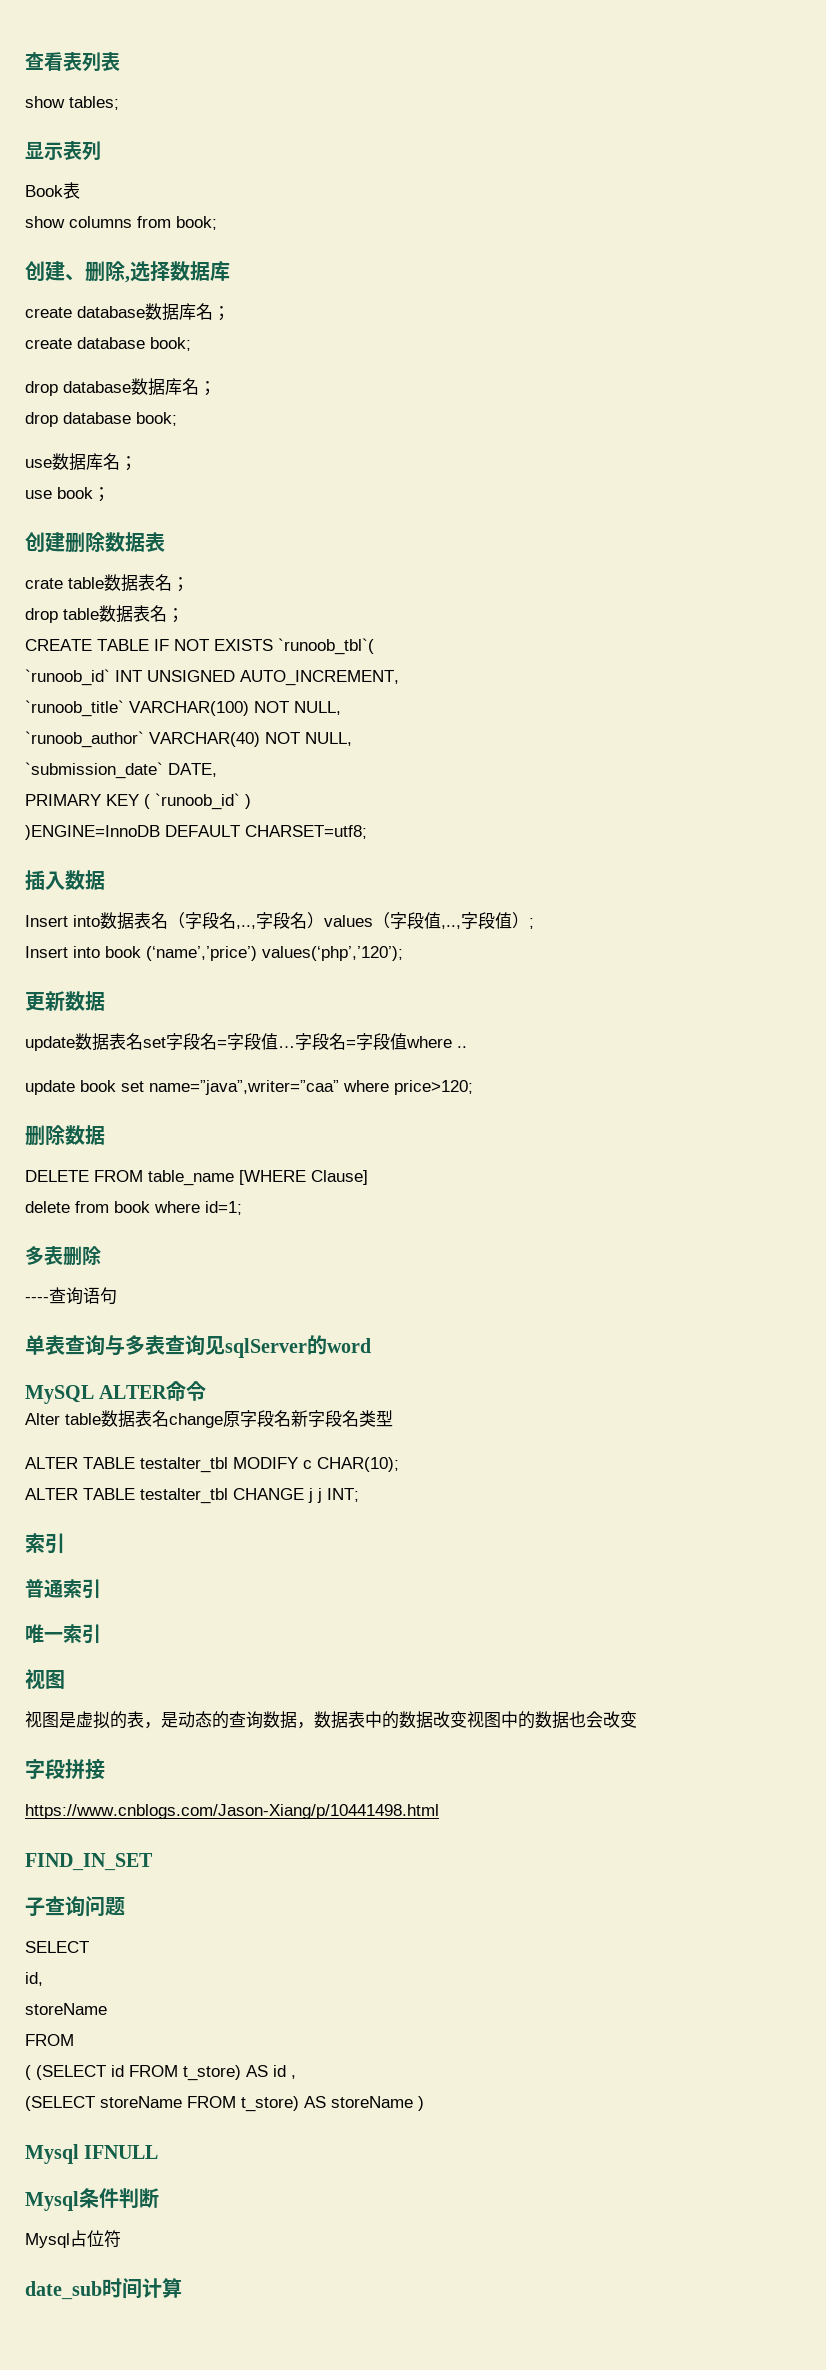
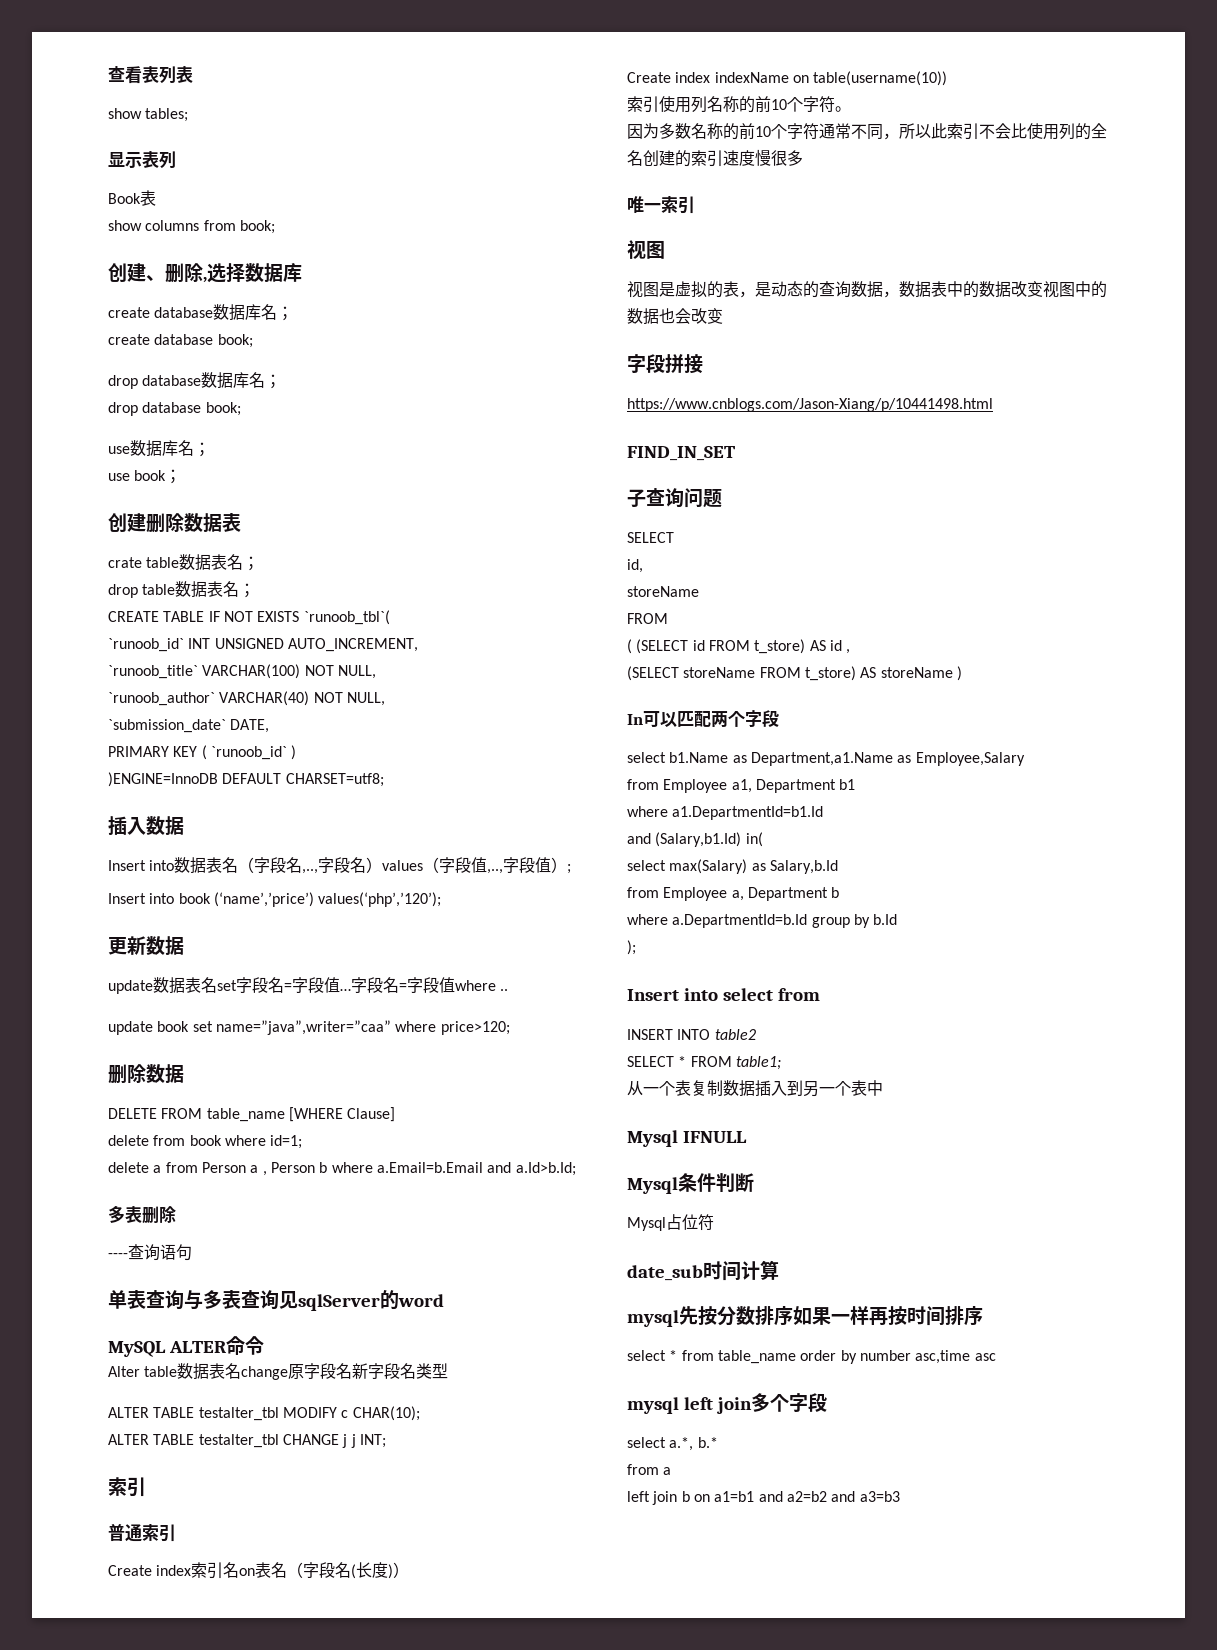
+ delete a from Person a , Person b where a.Email=b.Email and a.Id>b.Id;
+ Create index索引名on表名（字段名(长度)）
+ Create index indexName on table(username(10))
+ 索引使用列名称的前10个字符。
+ 因为多数名称的前10个字符通常不同，所以此索引不会比使用列的全名创建的索引速度慢很多
+ In可以匹配两个字段
+ select b1.Name as Department,a1.Name as Employee,Salary
+ from Employee a1, Department b1
+ where a1.DepartmentId=b1.Id
+ and (Salary,b1.Id) in(
+ select max(Salary) as Salary,b.Id
+ from Employee a, Department b
+ where a.DepartmentId=b.Id group by b.Id
+ );
+ Insert into select from
+ INSERT INTO table2
+ SELECT * FROM table1;
+ 从一个表复制数据插入到另一个表中
+ mysql先按分数排序如果一样再按时间排序
+ select * from table_name order by number asc,time asc
+ mysql left join多个字段
+ select a.*, b.*
+ from a
+ left join b on a1=b1 and a2=b2 and a3=b3

